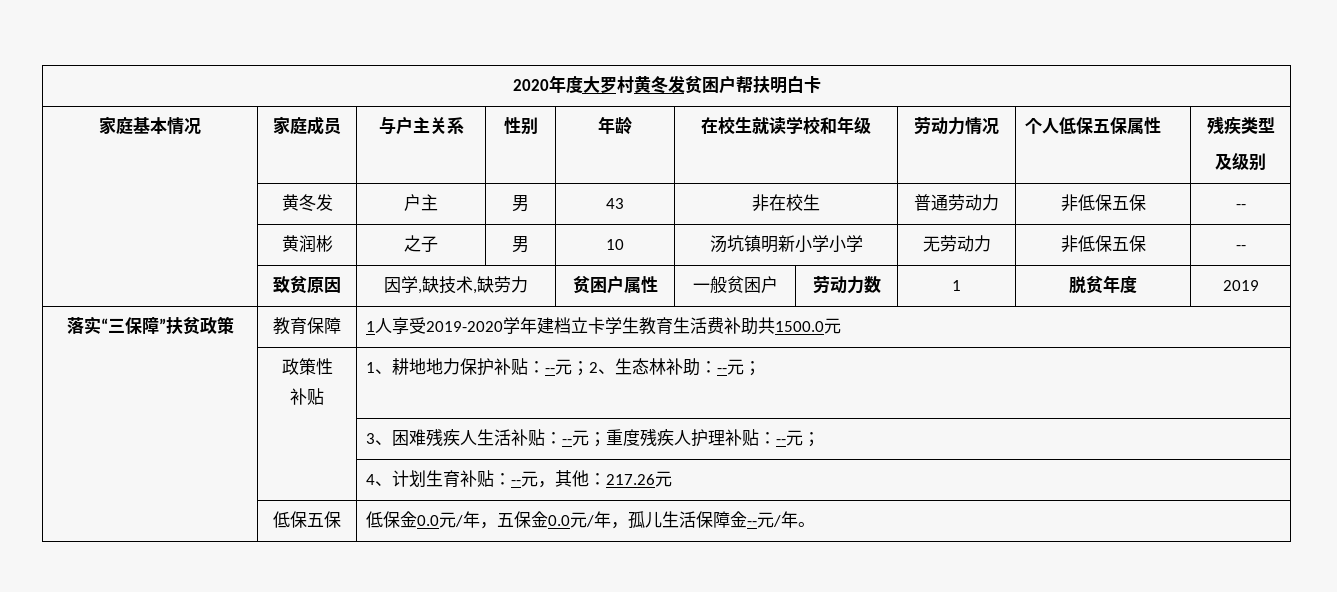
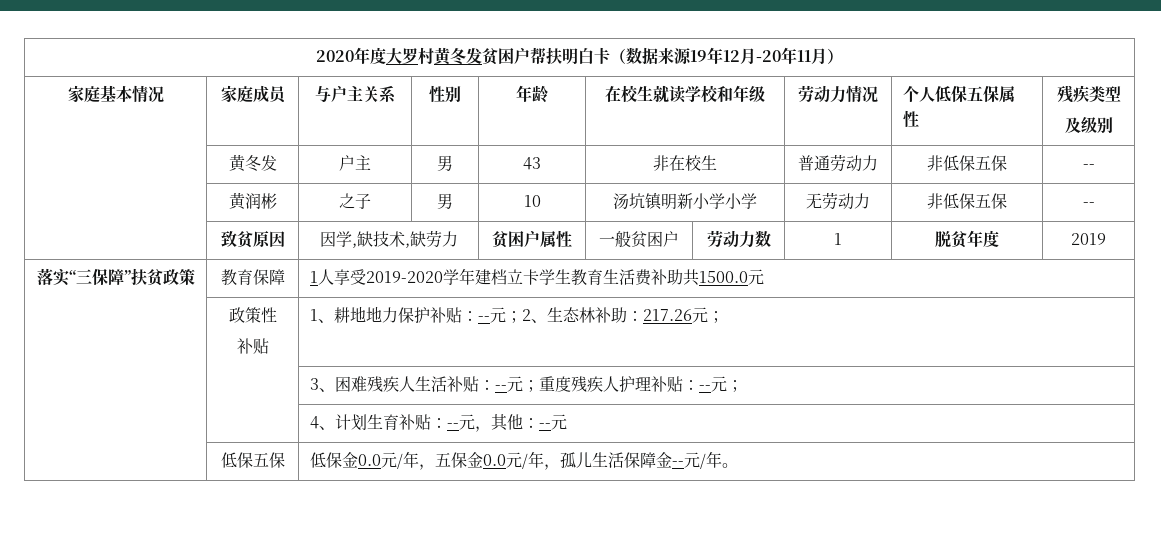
- 2020年度大罗村黄冬发贫困户帮扶明白卡
+ 2020年度大罗村黄冬发贫困户帮扶明白卡（数据来源19年12月-20年11月）
  | 政策性
- 补贴 | 1、耕地地力保护补贴：--元；2、生态林补助：--元；
+ 补贴 | 1、耕地地力保护补贴：--元；2、生态林补助：217.26元；
- | | 4、计划生育补贴：--元，其他：217.26元
+ | | 4、计划生育补贴：--元，其他：--元

